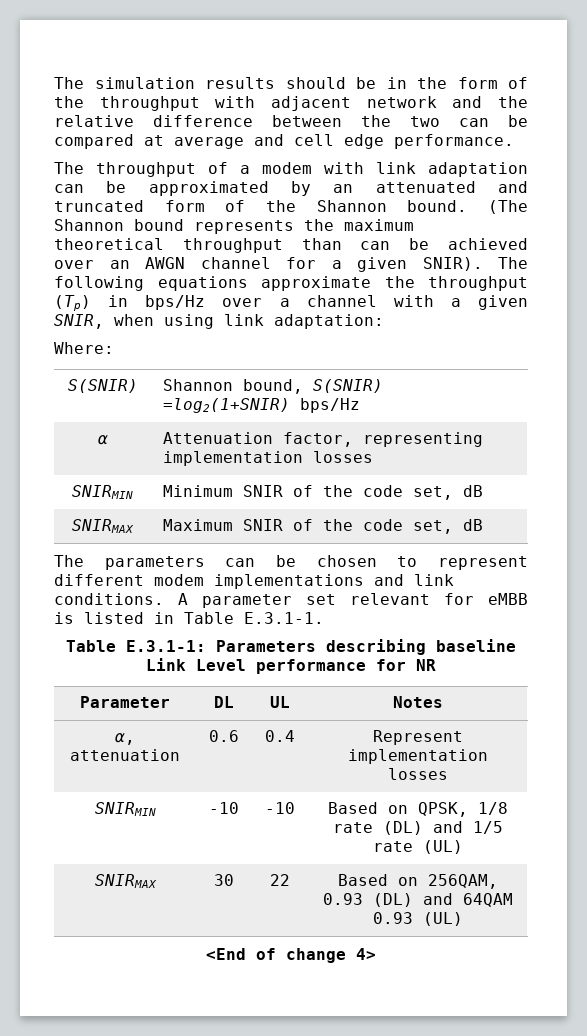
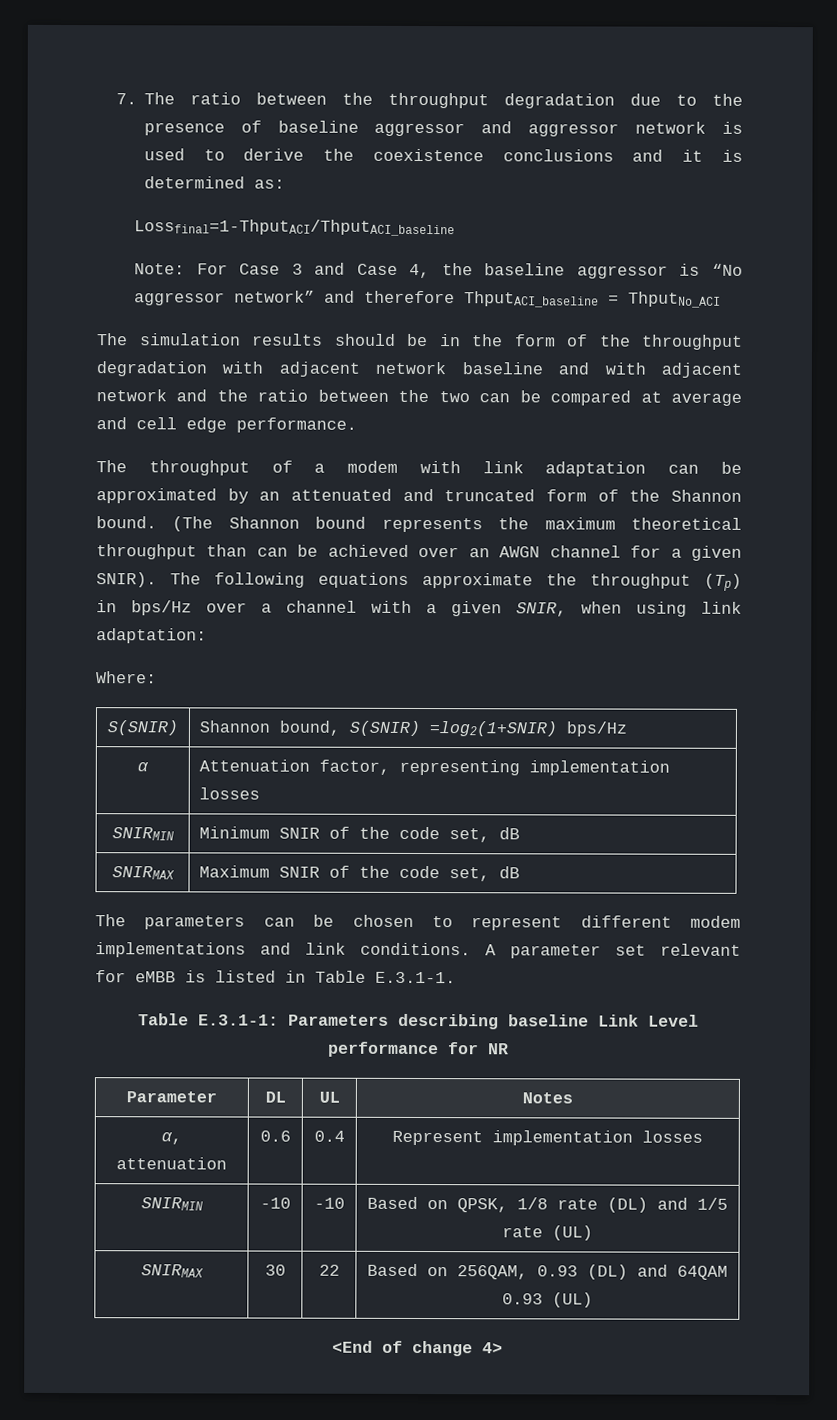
+ 7. The ratio between the throughput degradation due to the presence of baseline aggressor and aggressor network is used to derive the coexistence conclusions and it is determined as:
+ Lossfinal=1-ThputACI/ThputACI_baseline
+ Note: For Case 3 and Case 4, the baseline aggressor is “No aggressor network” and therefore ThputACI_baseline = ThputNo_ACI
- The simulation results should be in the form of the throughput with adjacent network and the relative difference between the two can be compared at average and cell edge performance.
+ The simulation results should be in the form of the throughput degradation with adjacent network baseline and with adjacent network and the ratio between the two can be compared at average and cell edge performance.

